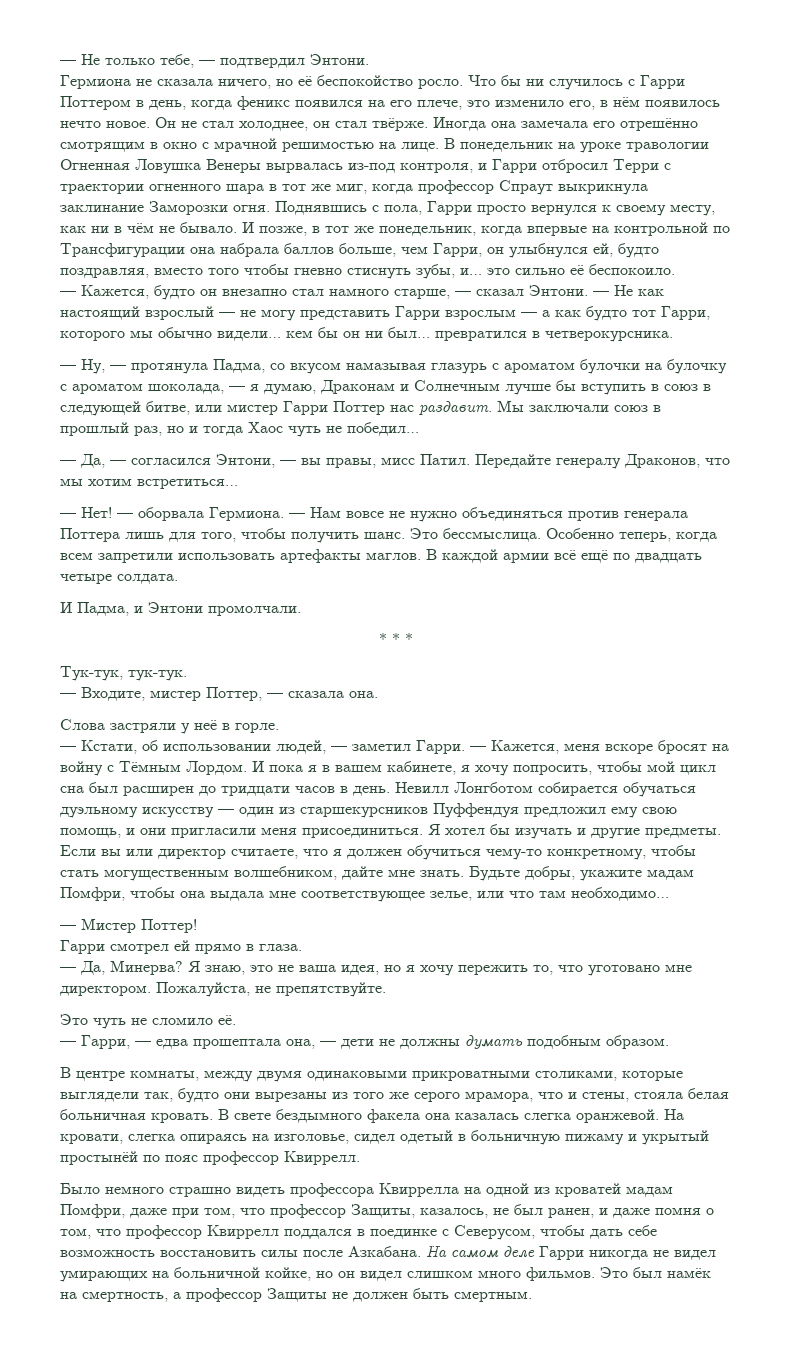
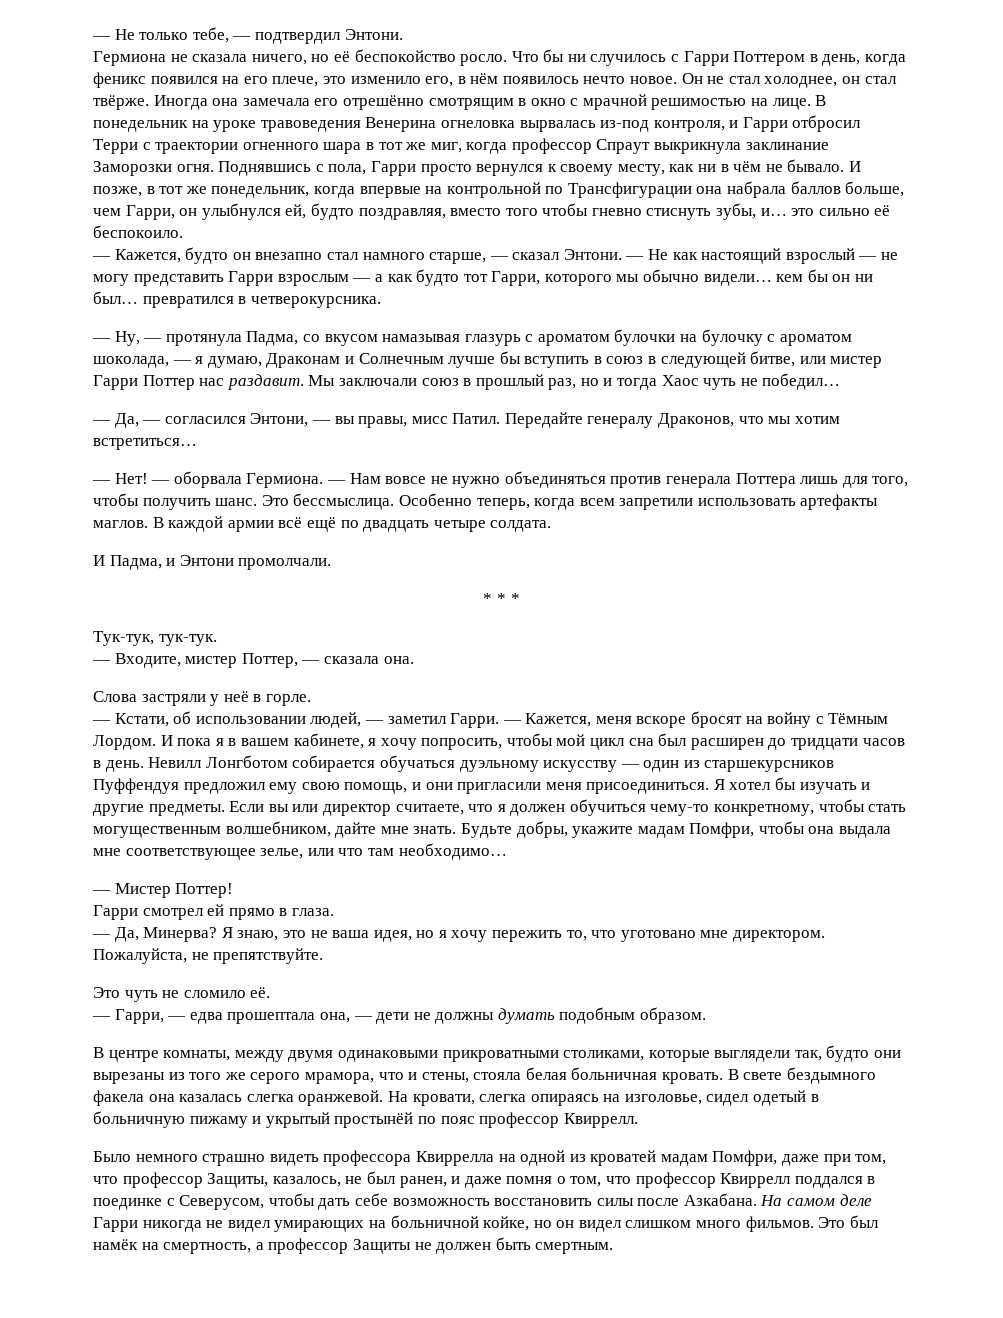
- В понедельник на уроке травологии Огненная Ловушка Венеры вырвалась из-под контроля, и Гарри отбросил Терри с траектории огненного шара в тот же миг, когда профессор Спраут выкрикнула заклинание Заморозки огня.
+ В понедельник на уроке травоведения Венерина огнеловка вырвалась из-под контроля, и Гарри отбросил Терри с траектории огненного шара в тот же миг, когда профессор Спраут выкрикнула заклинание Заморозки огня.

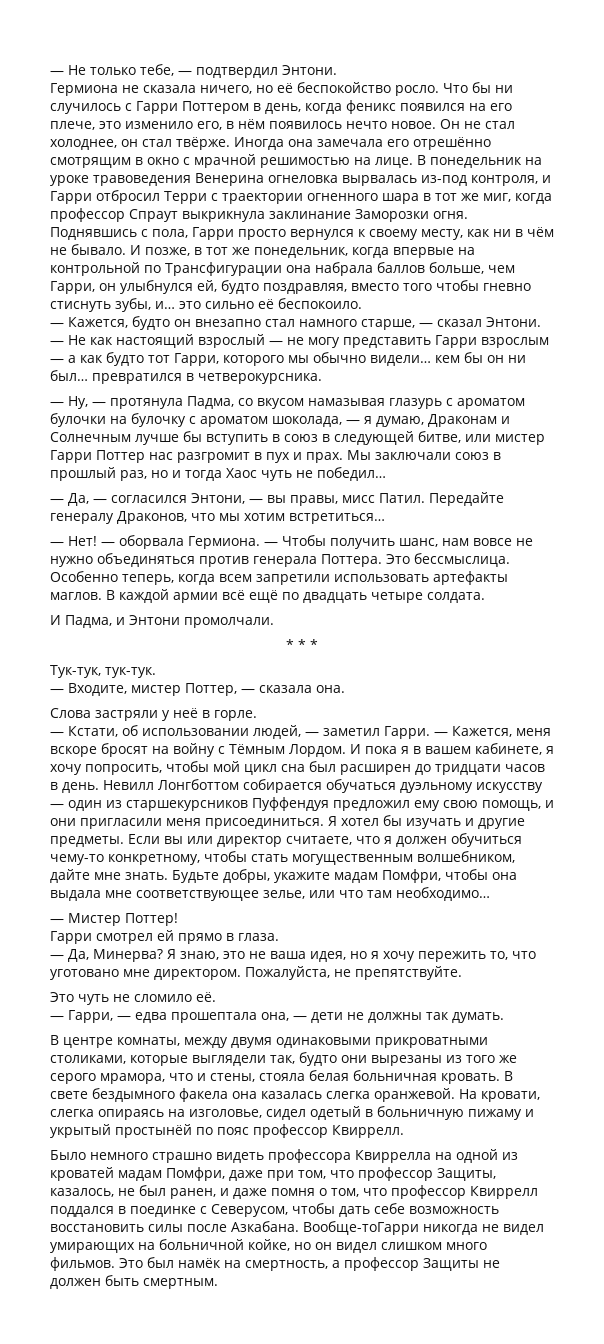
- — Ну, — протянула Падма, со вкусом намазывая глазурь с ароматом булочки на булочку с ароматом шоколада, — я думаю, Драконам и Солнечным лучше бы вступить в союз в следующей битве, или мистер Гарри Поттер нас раздавит.
+ — Ну, — протянула Падма, со вкусом намазывая глазурь с ароматом булочки на булочку с ароматом шоколада, — я думаю, Драконам и Солнечным лучше бы вступить в союз в следующей битве, или мистер Гарри Поттер нас разгромит в пух и прах.
- — Нам вовсе не нужно объединяться против генерала Поттера лишь для того, чтобы получить шанс.
+ — Чтобы получить шанс, нам вовсе не нужно объединяться против генерала Поттера.
- Невилл Лонгботом собирается обучаться дуэльному искусству — один из старшекурсников Пуффендуя предложил ему свою помощь, и они пригласили меня присоединиться.
+ Невилл Лонгботтом собирается обучаться дуэльному искусству — один из старшекурсников Пуффендуя предложил ему свою помощь, и они пригласили меня присоединиться.
- — Гарри, — едва прошептала она, — дети не должны думать подобным образом.
+ — Гарри, — едва прошептала она, — дети не должны так думать.
- На самом деле Гарри никогда не видел умирающих на больничной койке, но он видел слишком много фильмов.
+ Вообще-тоГарри никогда не видел умирающих на больничной койке, но он видел слишком много фильмов.

